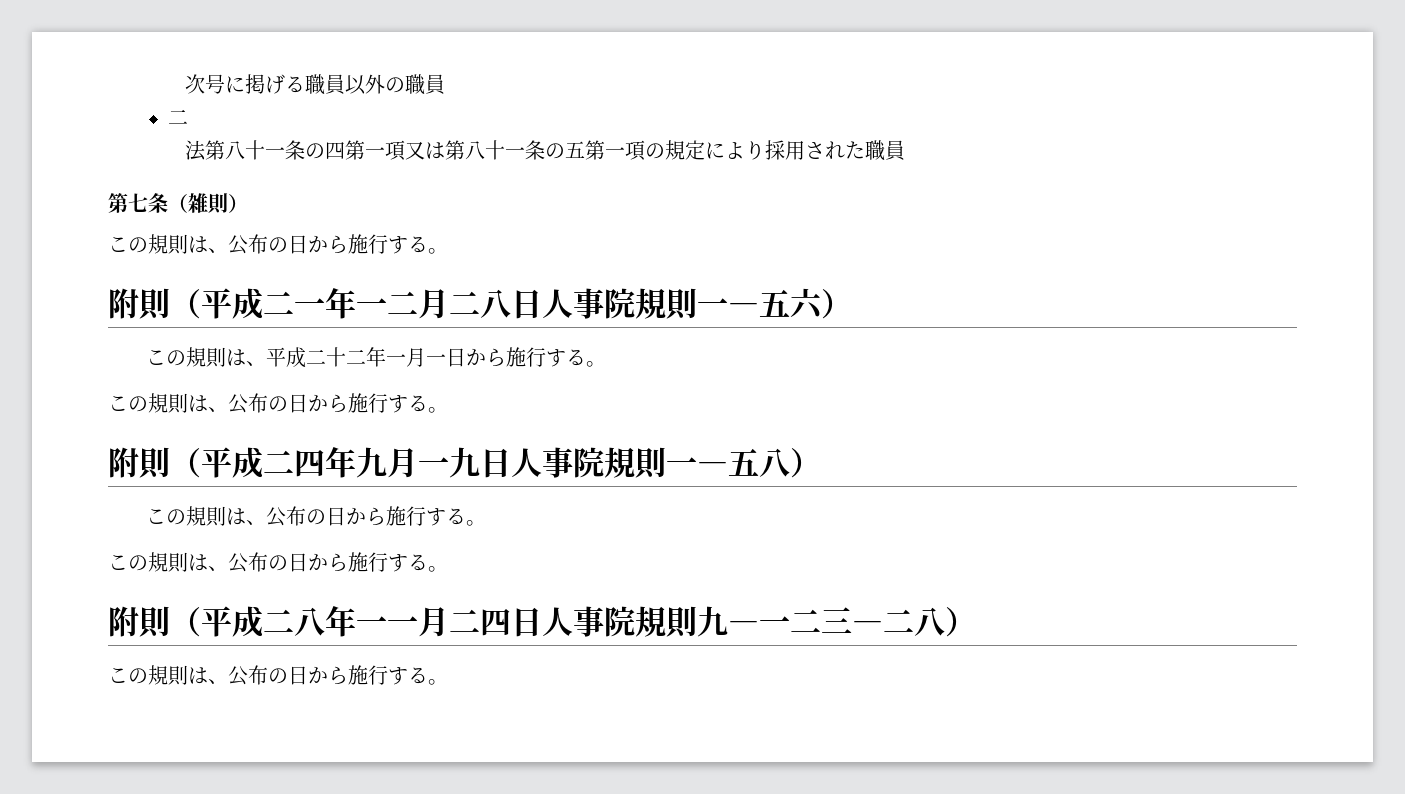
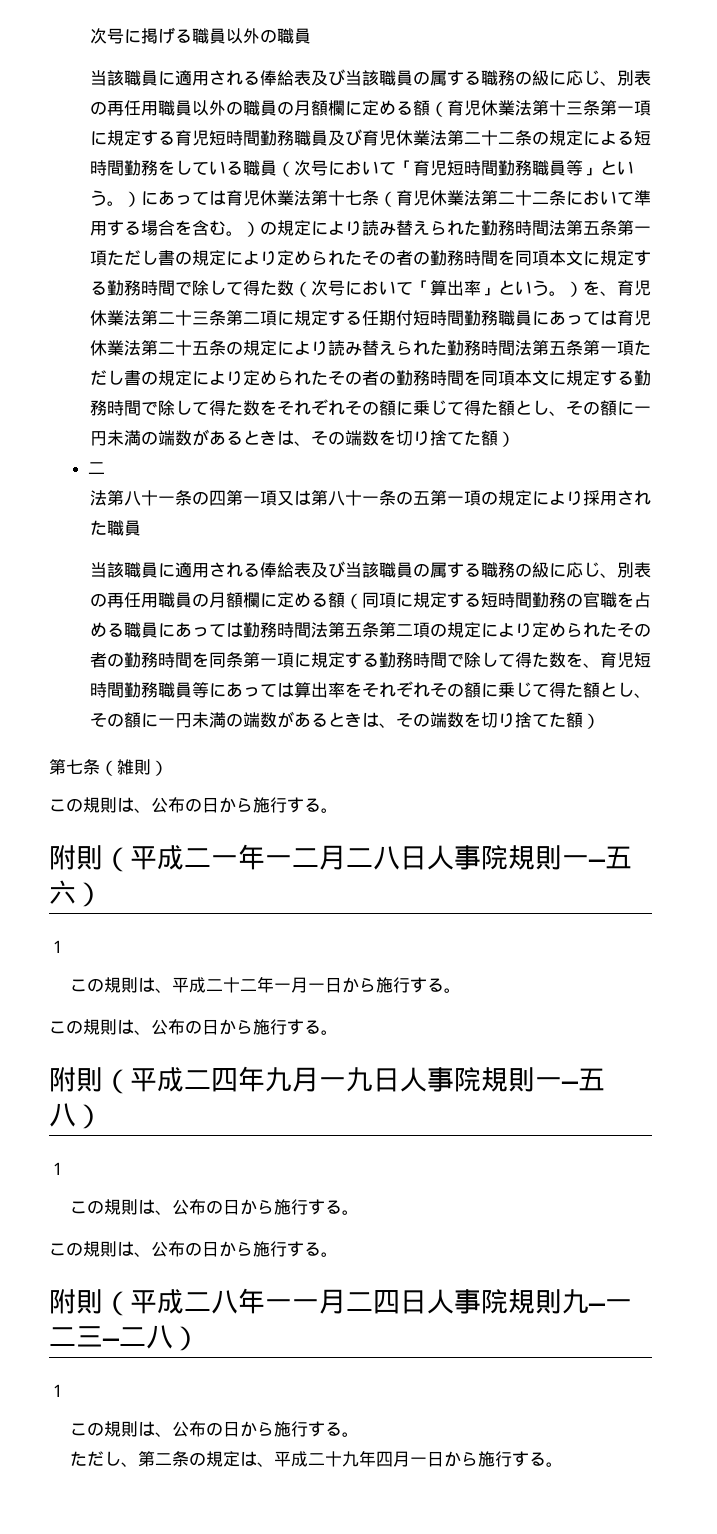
+ 当該職員に適用される俸給表及び当該職員の属する職務の級に応じ、別表の再任用職員以外の職員の月額欄に定める額（育児休業法第十三条第一項に規定する育児短時間勤務職員及び育児休業法第二十二条の規定による短時間勤務をしている職員（次号において「育児短時間勤務職員等」という。）にあっては育児休業法第十七条（育児休業法第二十二条において準用する場合を含む。）の規定により読み替えられた勤務時間法第五条第一項ただし書の規定により定められたその者の勤務時間を同項本文に規定する勤務時間で除して得た数（次号において「算出率」という。）を、育児休業法第二十三条第二項に規定する任期付短時間勤務職員にあっては育児休業法第二十五条の規定により読み替えられた勤務時間法第五条第一項ただし書の規定により定められたその者の勤務時間を同項本文に規定する勤務時間で除して得た数をそれぞれその額に乗じて得た額とし、その額に一円未満の端数があるときは、その端数を切り捨てた額）
+ 当該職員に適用される俸給表及び当該職員の属する職務の級に応じ、別表の再任用職員の月額欄に定める額（同項に規定する短時間勤務の官職を占める職員にあっては勤務時間法第五条第二項の規定により定められたその者の勤務時間を同条第一項に規定する勤務時間で除して得た数を、育児短時間勤務職員等にあっては算出率をそれぞれその額に乗じて得た額とし、その額に一円未満の端数があるときは、その端数を切り捨てた額）
  附則（平成二一年一二月二八日人事院規則一―五六）
+ １
  附則（平成二四年九月一九日人事院規則一―五八）
+ １
  附則（平成二八年一一月二四日人事院規則九―一二三―二八）
+ １
  この規則は、公布の日から施行する。
+ ただし、第二条の規定は、平成二十九年四月一日から施行する。

